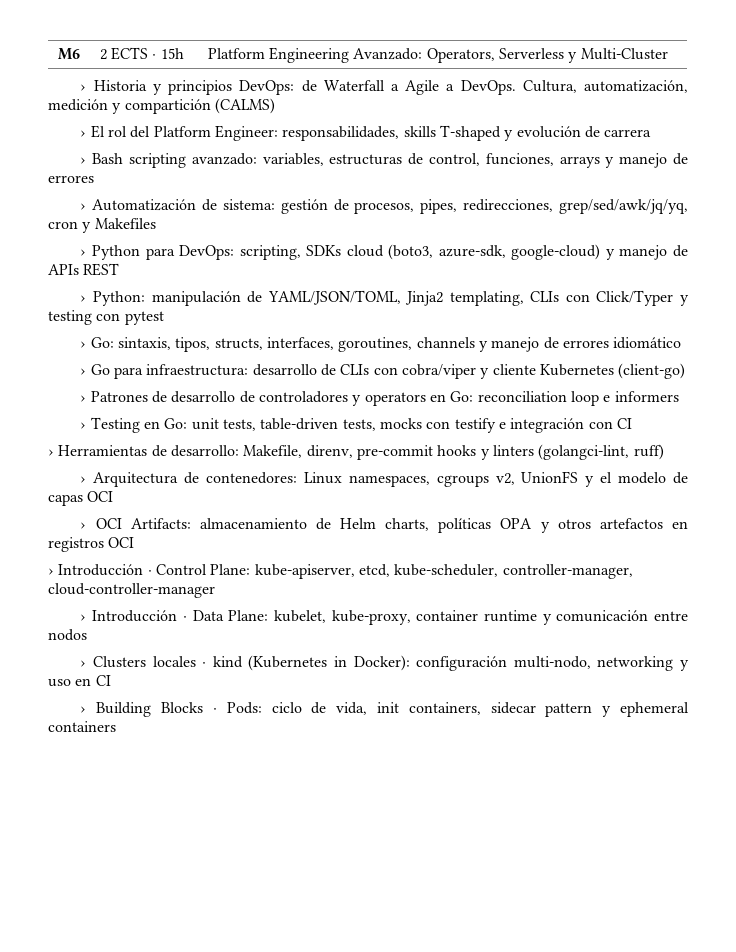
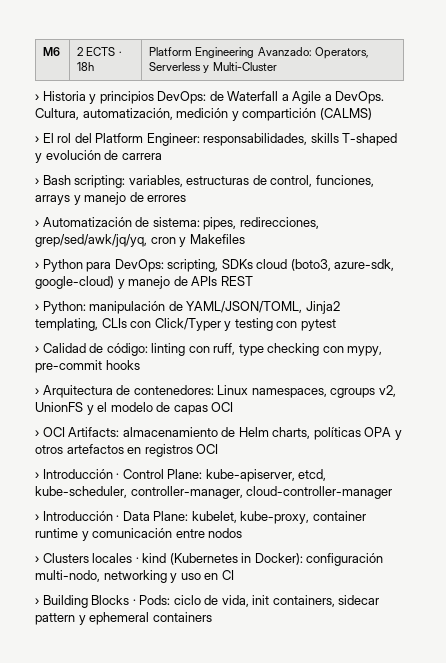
- M6 | 2 ECTS · 15h | Platform Engineering Avanzado: Operators, Serverless y Multi-Cluster
+ M6 | 2 ECTS · 18h | Platform Engineering Avanzado: Operators, Serverless y Multi-Cluster
- › Bash scripting avanzado: variables, estructuras de control, funciones, arrays y manejo de errores
+ › Bash scripting: variables, estructuras de control, funciones, arrays y manejo de errores
- › Automatización de sistema: gestión de procesos, pipes, redirecciones, grep/sed/awk/jq/yq, cron y Makefiles
+ › Automatización de sistema: pipes, redirecciones, grep/sed/awk/jq/yq, cron y Makefiles
- › Go: sintaxis, tipos, structs, interfaces, goroutines, channels y manejo de errores idiomático
- › Go para infraestructura: desarrollo de CLIs con cobra/viper y cliente Kubernetes (client-go)
- › Patrones de desarrollo de controladores y operators en Go: reconciliation loop e informers
- › Testing en Go: unit tests, table-driven tests, mocks con testify e integración con CI
- › Herramientas de desarrollo: Makefile, direnv, pre-commit hooks y linters (golangci-lint, ruff)
+ › Calidad de código: linting con ruff, type checking con mypy, pre-commit hooks

